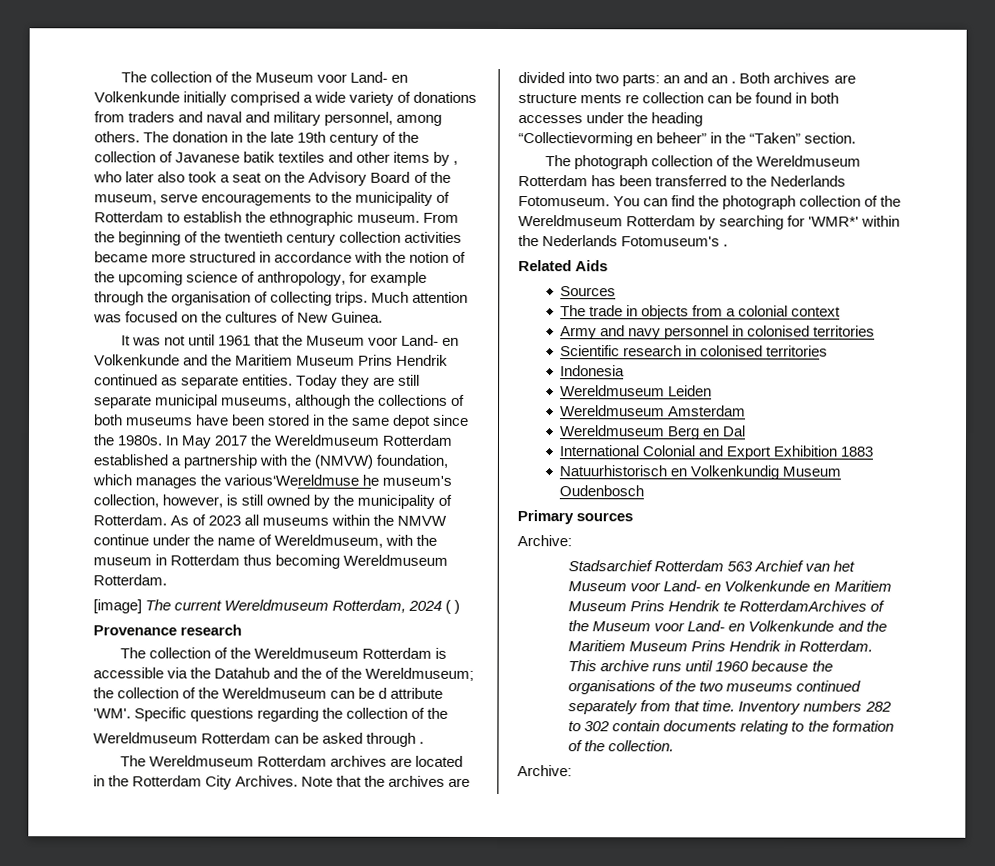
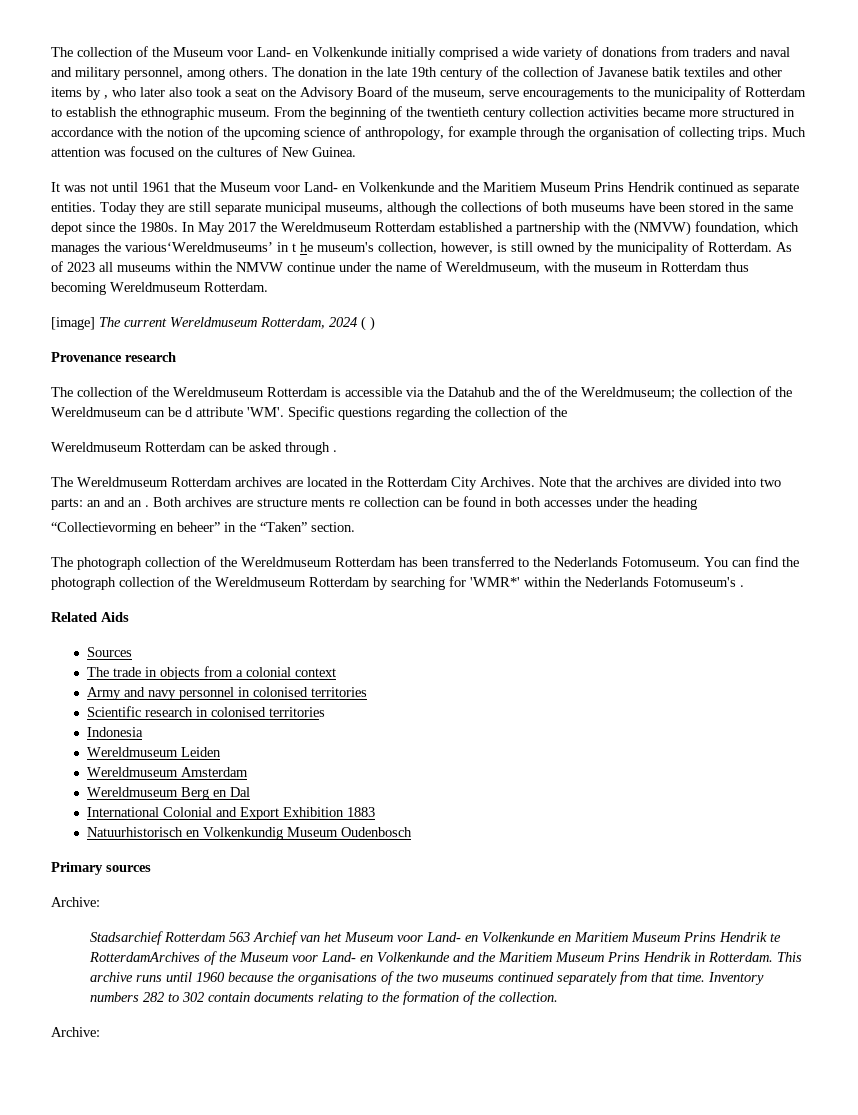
- In May 2017 the Wereldmuseum Rotterdam established a partnership with the (NMVW) foundation, which manages the various‘Wereldmuse he museum's collection, however, is still owned by the municipality of Rotterdam.
+ In May 2017 the Wereldmuseum Rotterdam established a partnership with the (NMVW) foundation, which manages the various‘Wereldmuseums’ in t he museum's collection, however, is still owned by the municipality of Rotterdam.

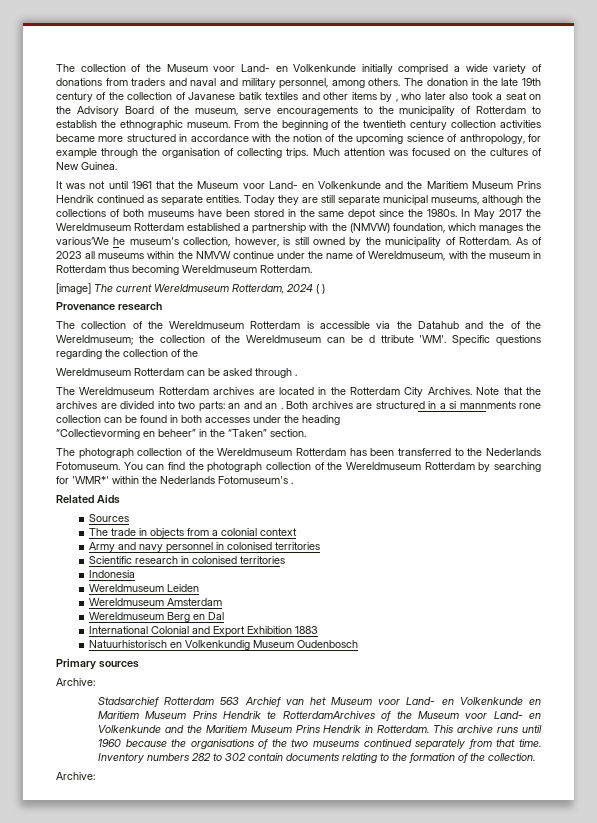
- In May 2017 the Wereldmuseum Rotterdam established a partnership with the (NMVW) foundation, which manages the various‘Wereldmuseums’ in t he museum's collection, however, is still owned by the municipality of Rotterdam.
+ In May 2017 the Wereldmuseum Rotterdam established a partnership with the (NMVW) foundation, which manages the various‘We he museum's collection, however, is still owned by the municipality of Rotterdam.
- The collection of the Wereldmuseum Rotterdam is accessible via the Datahub and the of the Wereldmuseum; the collection of the Wereldmuseum can be d attribute 'WM'. Specific questions regarding the collection of the
+ The collection of the Wereldmuseum Rotterdam is accessible via the Datahub and the of the Wereldmuseum; the collection of the Wereldmuseum can be d ttribute 'WM'. Specific questions regarding the collection of the
- Both archives are structure ments re collection can be found in both accesses under the heading
+ Both archives are structured in a si mannments rone collection can be found in both accesses under the heading

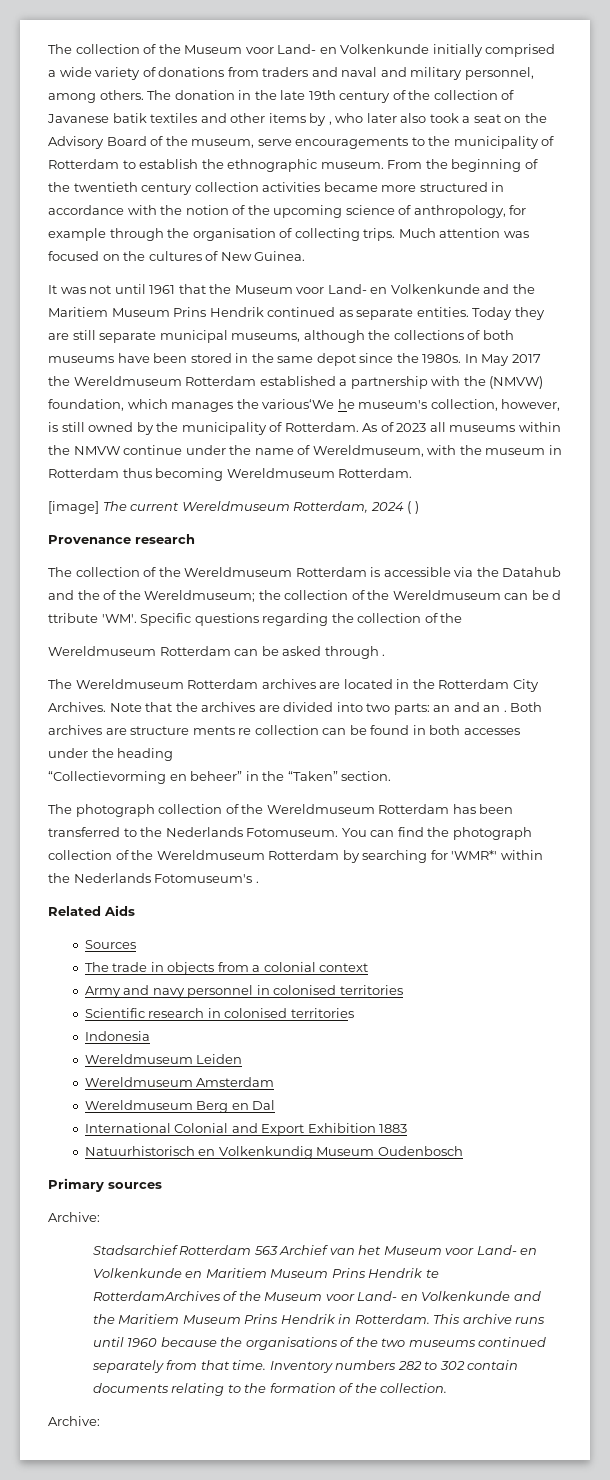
- Both archives are structured in a si mannments rone collection can be found in both accesses under the heading
+ Both archives are structure ments re collection can be found in both accesses under the heading

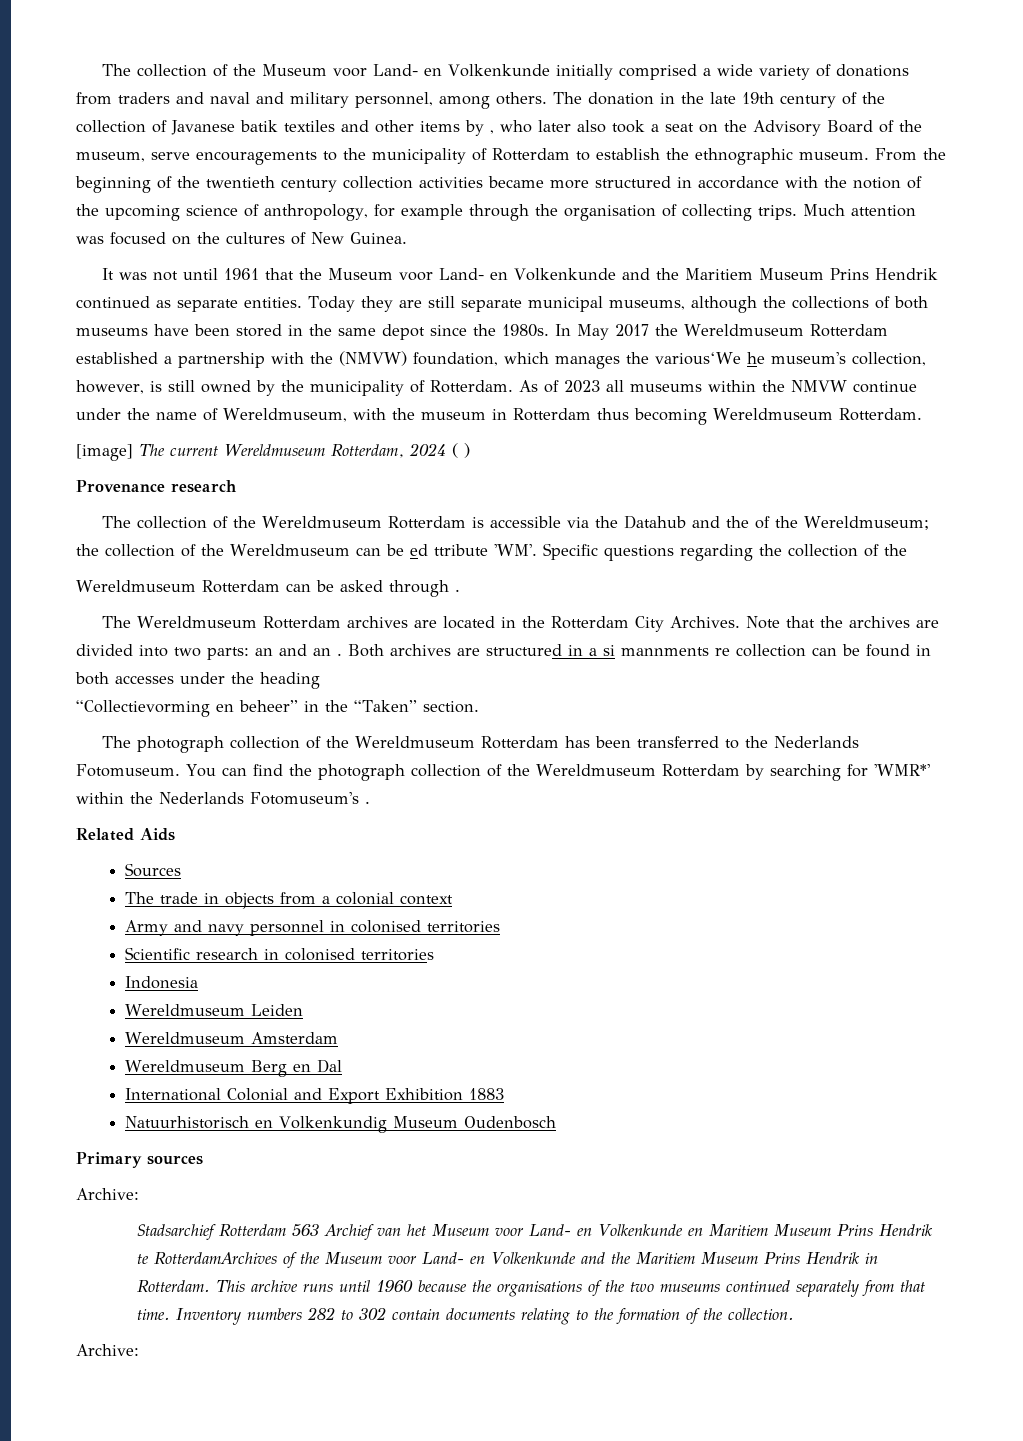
- The collection of the Wereldmuseum Rotterdam is accessible via the Datahub and the of the Wereldmuseum; the collection of the Wereldmuseum can be d ttribute 'WM'. Specific questions regarding the collection of the
+ The collection of the Wereldmuseum Rotterdam is accessible via the Datahub and the of the Wereldmuseum; the collection of the Wereldmuseum can be ed ttribute 'WM'. Specific questions regarding the collection of the
- Both archives are structure ments re collection can be found in both accesses under the heading
+ Both archives are structured in a si mannments re collection can be found in both accesses under the heading

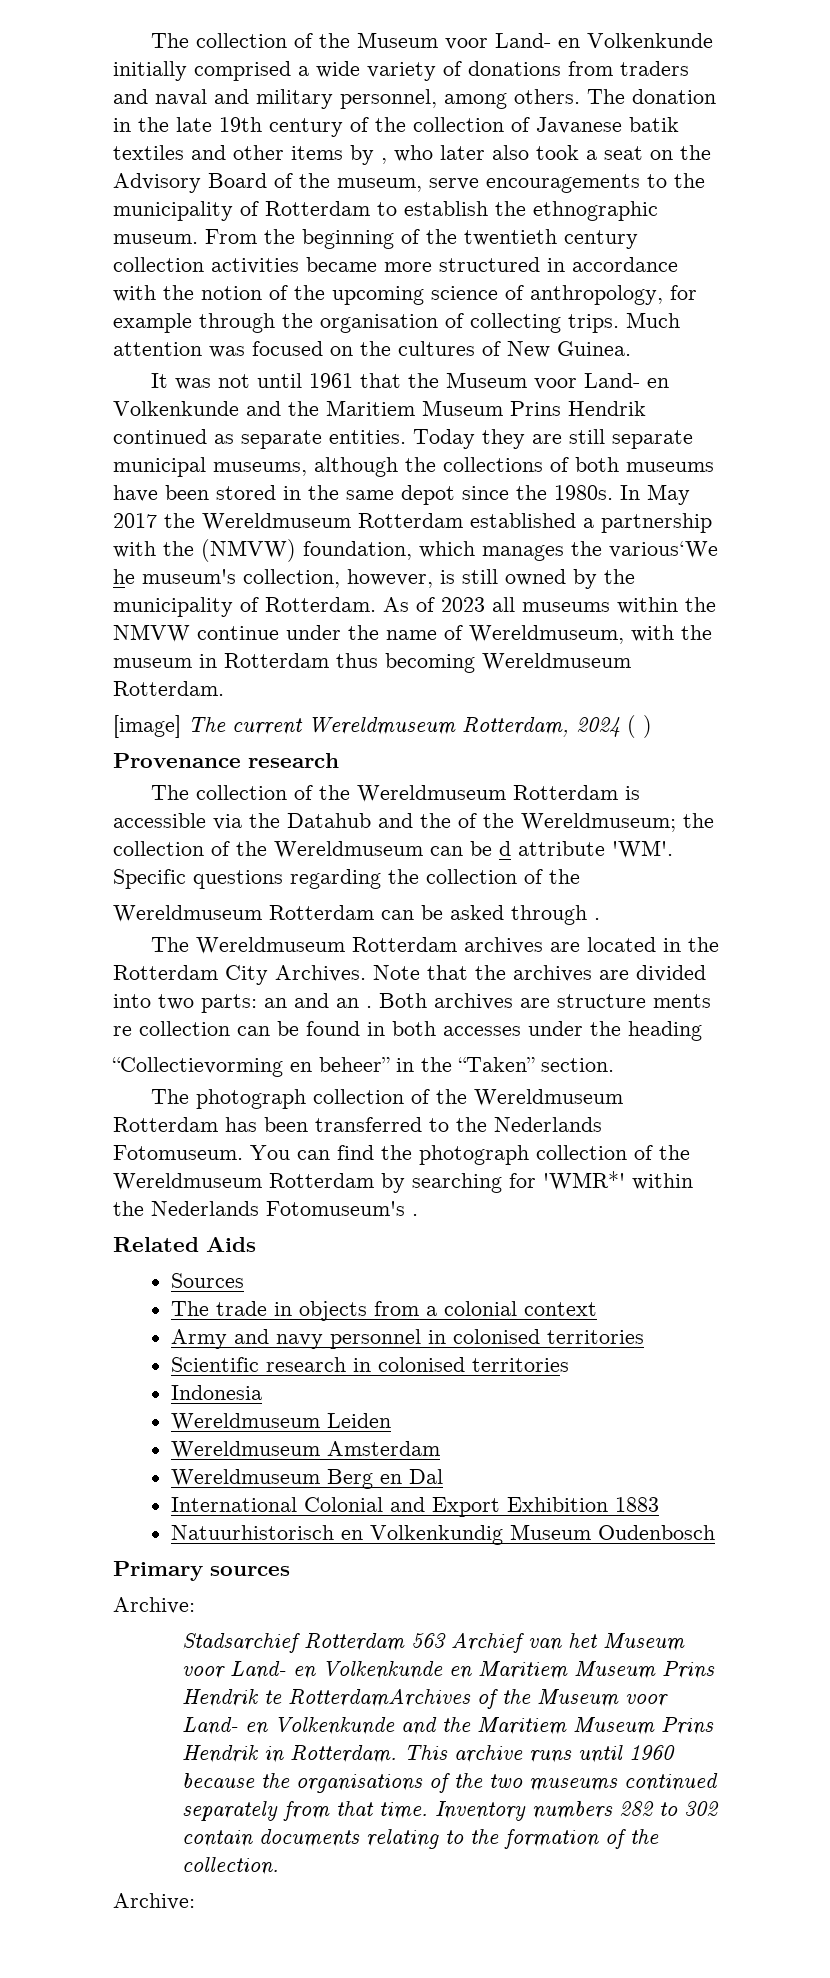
- The collection of the Wereldmuseum Rotterdam is accessible via the Datahub and the of the Wereldmuseum; the collection of the Wereldmuseum can be ed ttribute 'WM'. Specific questions regarding the collection of the
+ The collection of the Wereldmuseum Rotterdam is accessible via the Datahub and the of the Wereldmuseum; the collection of the Wereldmuseum can be d attribute 'WM'. Specific questions regarding the collection of the
- Both archives are structured in a si mannments re collection can be found in both accesses under the heading
+ Both archives are structure ments re collection can be found in both accesses under the heading

